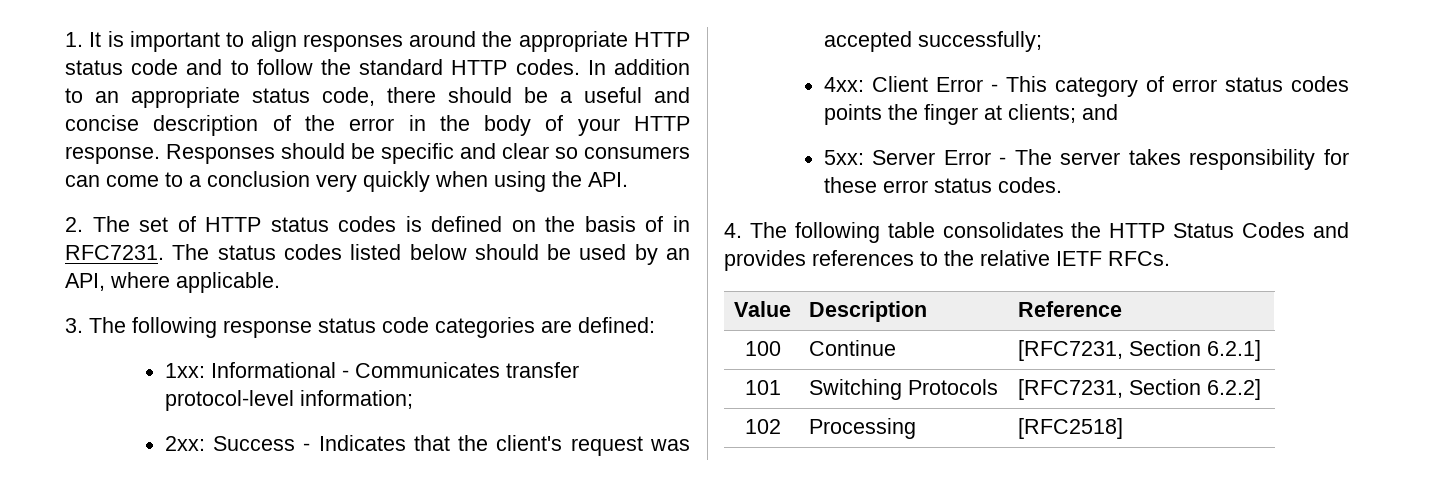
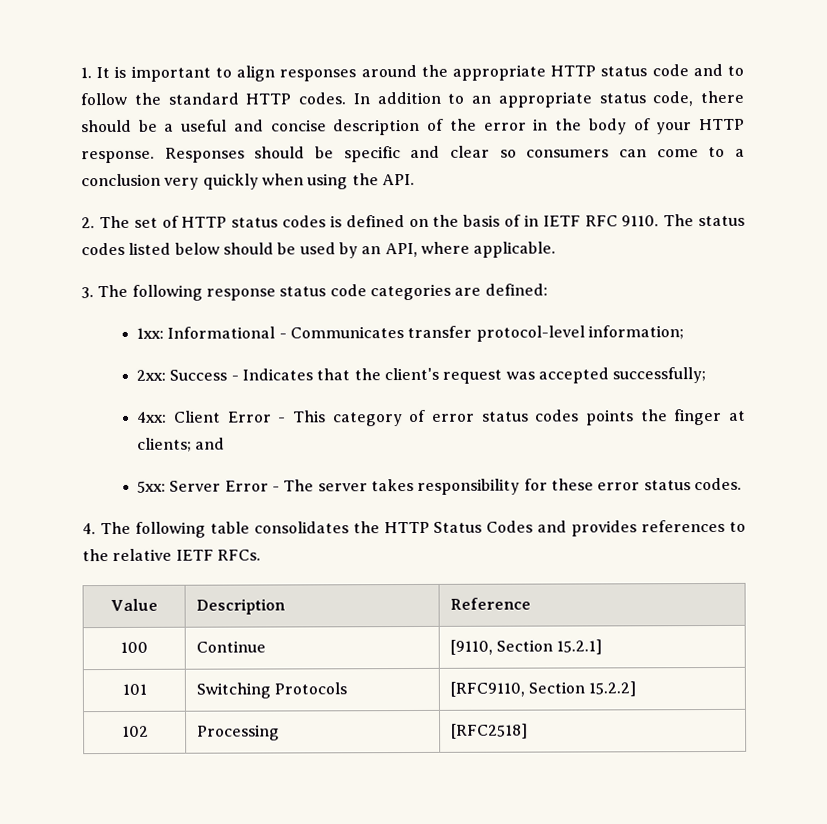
- 2. The set of HTTP status codes is defined on the basis of in RFC7231.
+ 2. The set of HTTP status codes is defined on the basis of in IETF RFC 9110.
- 100 | Continue | [RFC7231, Section 6.2.1]
+ 100 | Continue | [9110, Section 15.2.1]
- 101 | Switching Protocols | [RFC7231, Section 6.2.2]
+ 101 | Switching Protocols | [RFC9110, Section 15.2.2]

